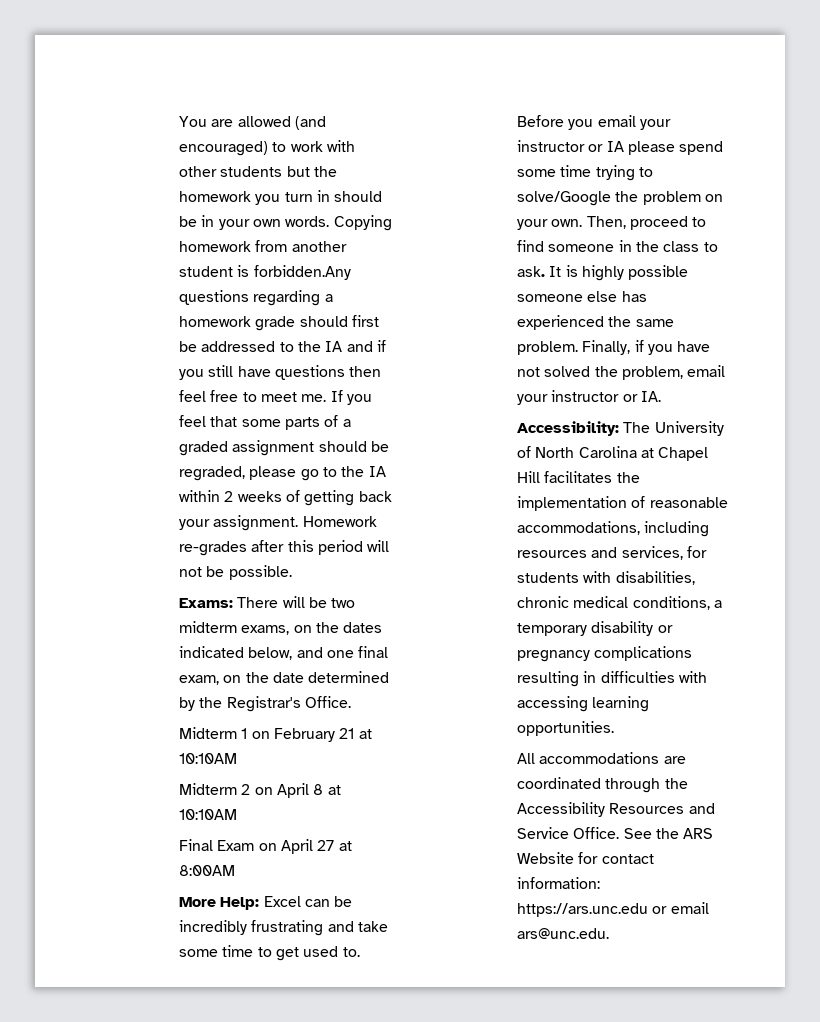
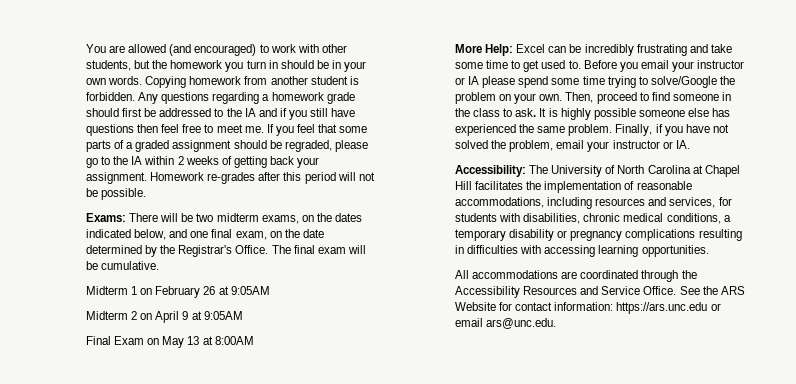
- You are allowed (and encouraged) to work with other students but the homework you turn in should be in your own words.
+ You are allowed (and encouraged) to work with other students, but the homework you turn in should be in your own words.
- Copying homework from another student is forbidden.Any questions regarding a homework grade should first be addressed to the IA and if you still have questions then feel free to meet me.
+ Copying homework from another student is forbidden. Any questions regarding a homework grade should first be addressed to the IA and if you still have questions then feel free to meet me.
+ The final exam will be cumulative.
- Midterm 1 on February 21 at 10:10AM
+ Midterm 1 on February 26 at 9:05AM
- Midterm 2 on April 8 at 10:10AM
+ Midterm 2 on April 9 at 9:05AM
- Final Exam on April 27 at 8:00AM
+ Final Exam on May 13 at 8:00AM

